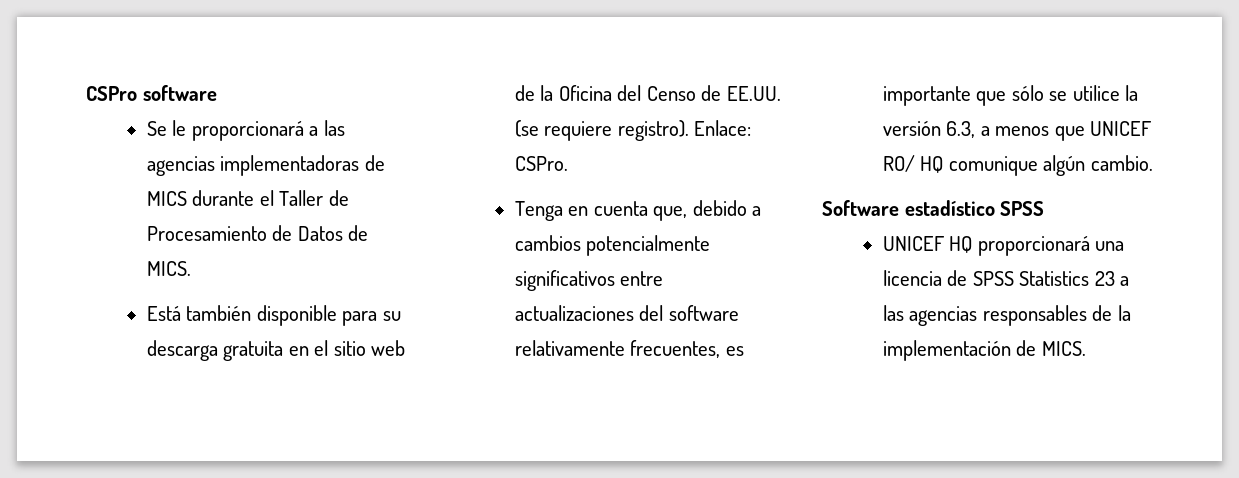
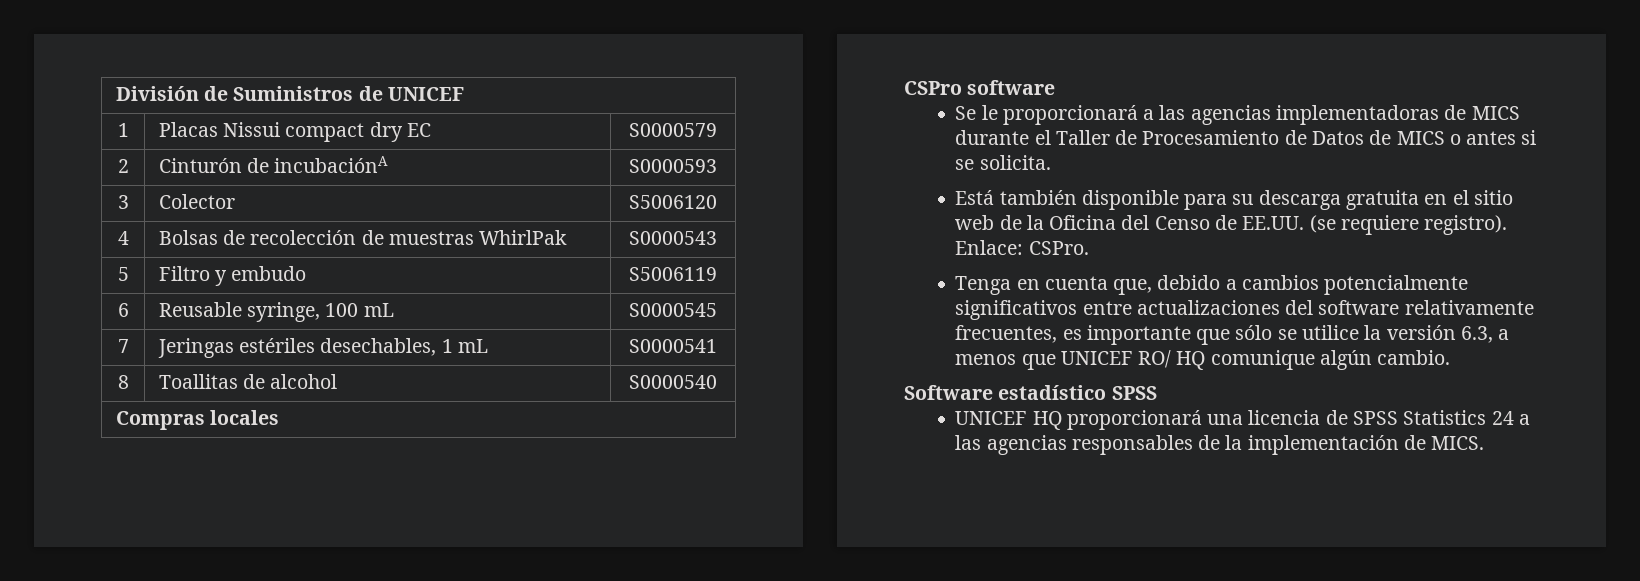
+ División de Suministros de UNICEF
+ 1 | Placas Nissui compact dry EC | S0000579
+ 2 | Cinturón de incubaciónA | S0000593
+ 3 | Colector | S5006120
+ 4 | Bolsas de recolección de muestras WhirlPak | S0000543
+ 5 | Filtro y embudo | S5006119
+ 6 | Reusable syringe, 100 mL | S0000545
+ 7 | Jeringas estériles desechables, 1 mL | S0000541
+ 8 | Toallitas de alcohol | S0000540
+ Compras locales
- Se le proporcionará a las agencias implementadoras de MICS durante el Taller de Procesamiento de Datos de MICS.
+ Se le proporcionará a las agencias implementadoras de MICS durante el Taller de Procesamiento de Datos de MICS o antes si se solicita.
- UNICEF HQ proporcionará una licencia de SPSS Statistics 23 a las agencias responsables de la implementación de MICS.
+ UNICEF HQ proporcionará una licencia de SPSS Statistics 24 a las agencias responsables de la implementación de MICS.

